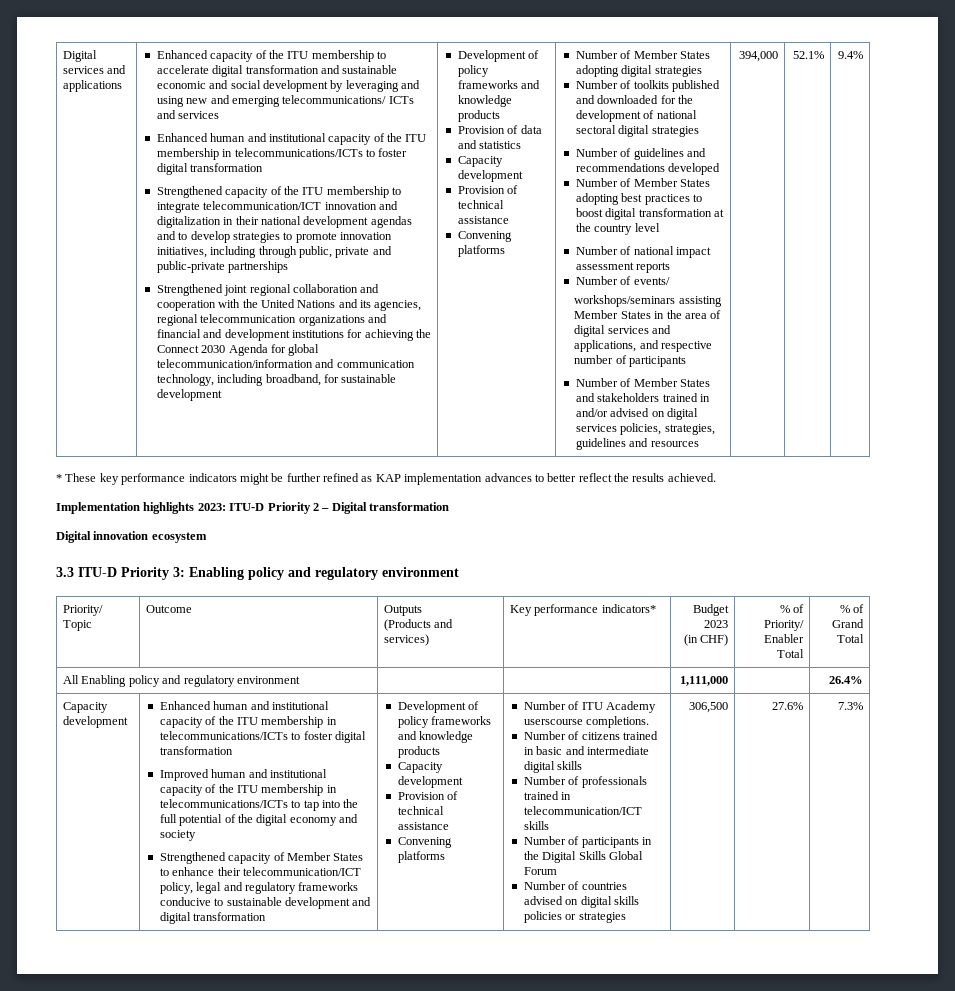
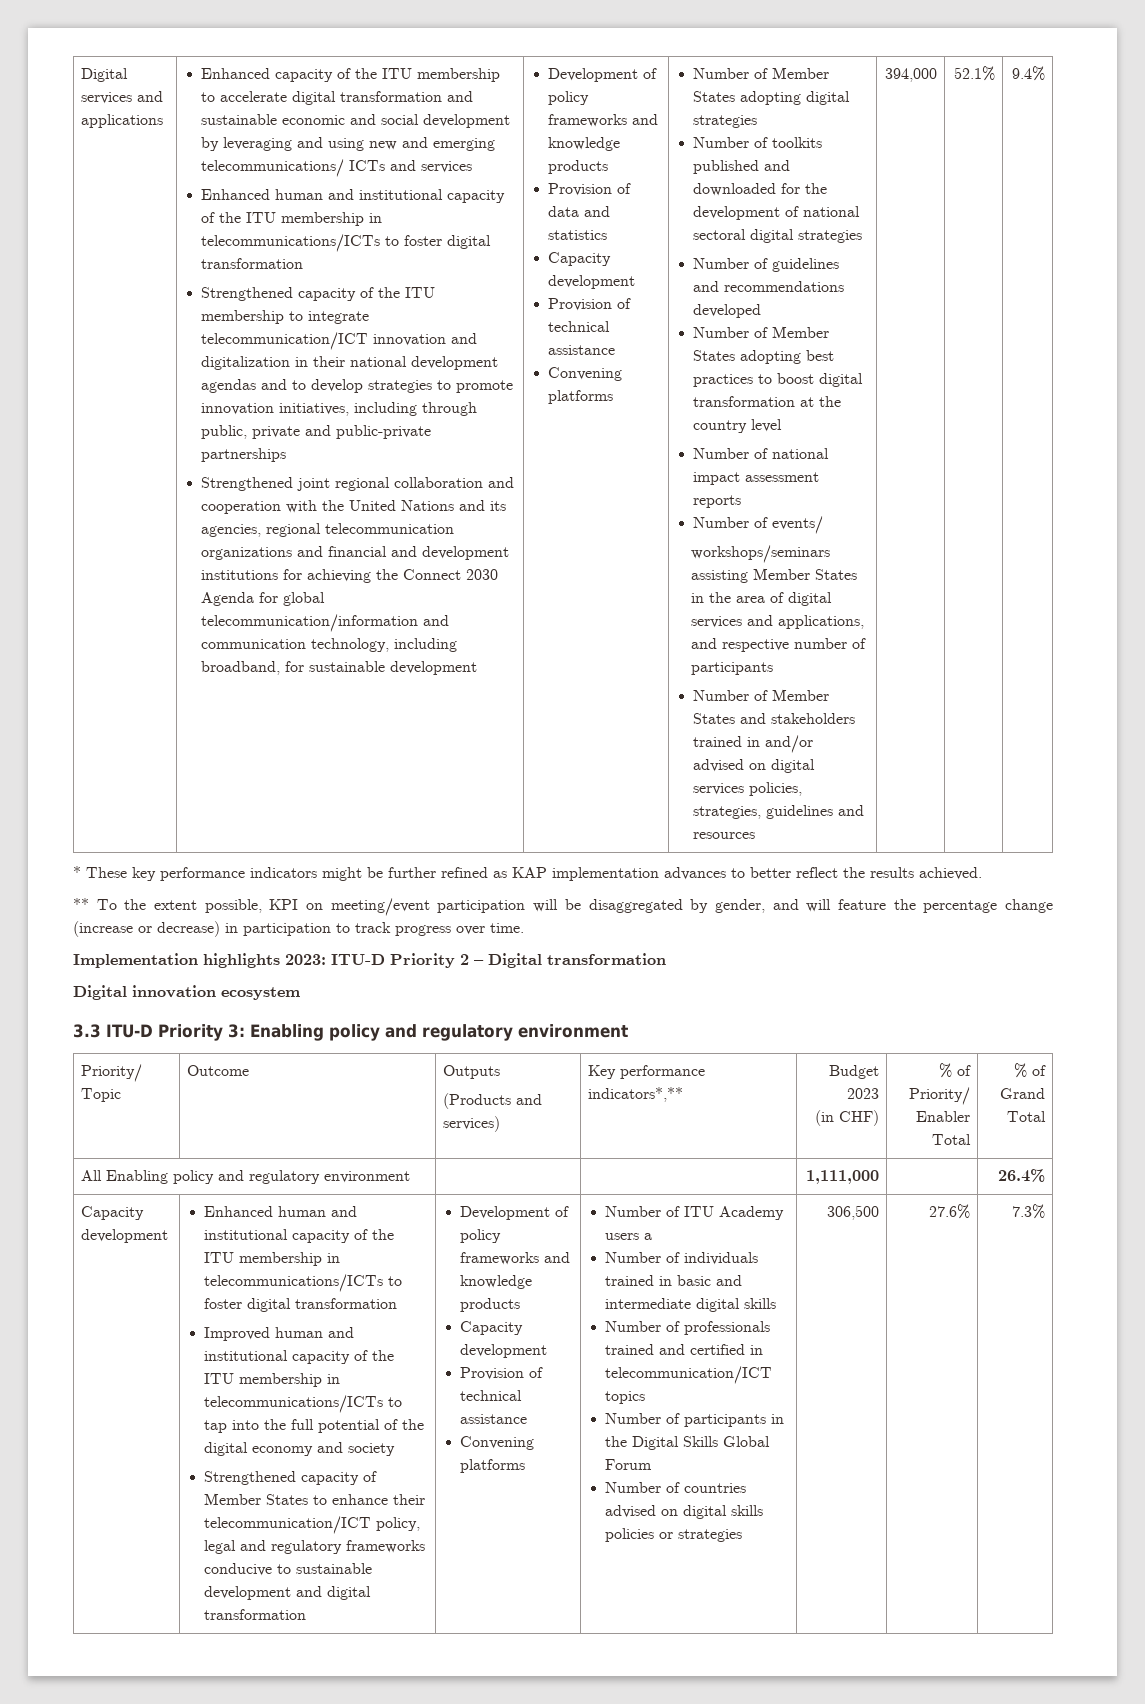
+ ** To the extent possible, KPI on meeting/event participation will be disaggregated by gender, and will feature the percentage change (increase or decrease) in participation to track progress over time.
  Priority/ Topic | Outcome | Outputs
- (Products and services) | Key performance indicators* | Budget 2023
+ (Products and services) | Key performance indicators*,** | Budget 2023
- Number of ITU Academy userscourse completions.
- Number of citizens trained in basic and intermediate digital skills
+ Number of ITU Academy users a
+ Number of individuals trained in basic and intermediate digital skills
- Number of professionals trained in telecommunication/ICT skills
+ Number of professionals trained and certified in telecommunication/ICT topics

